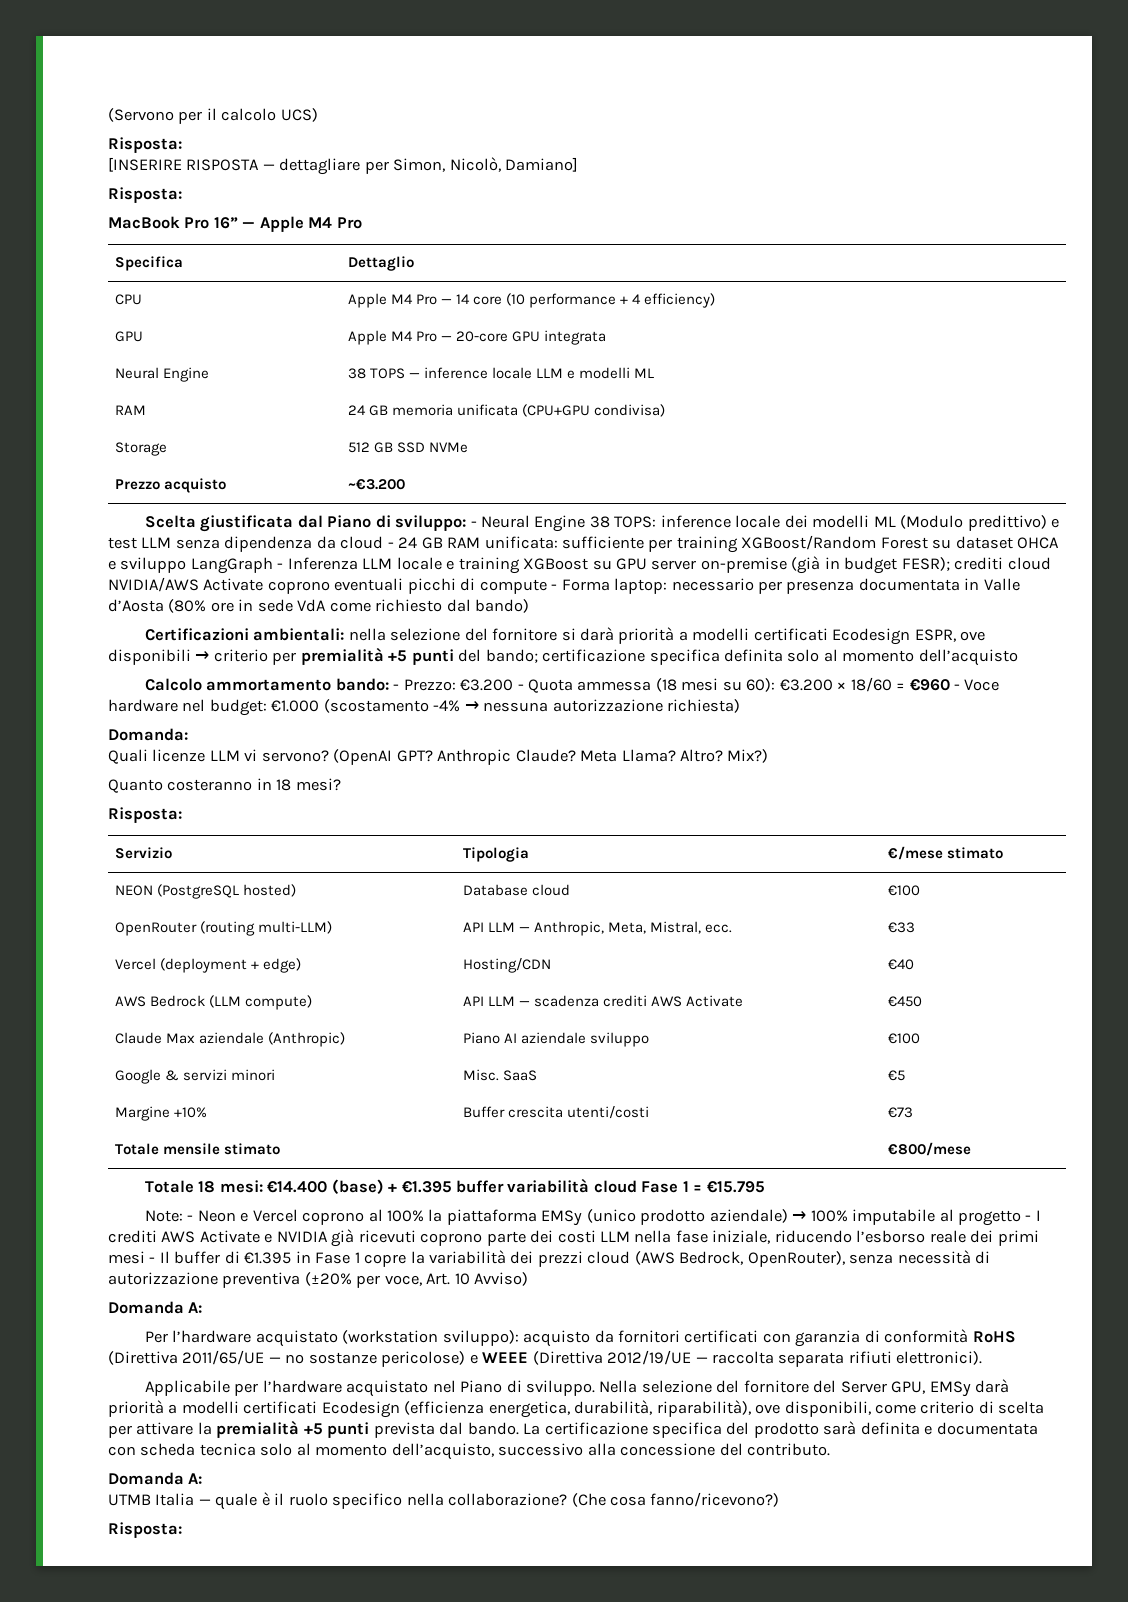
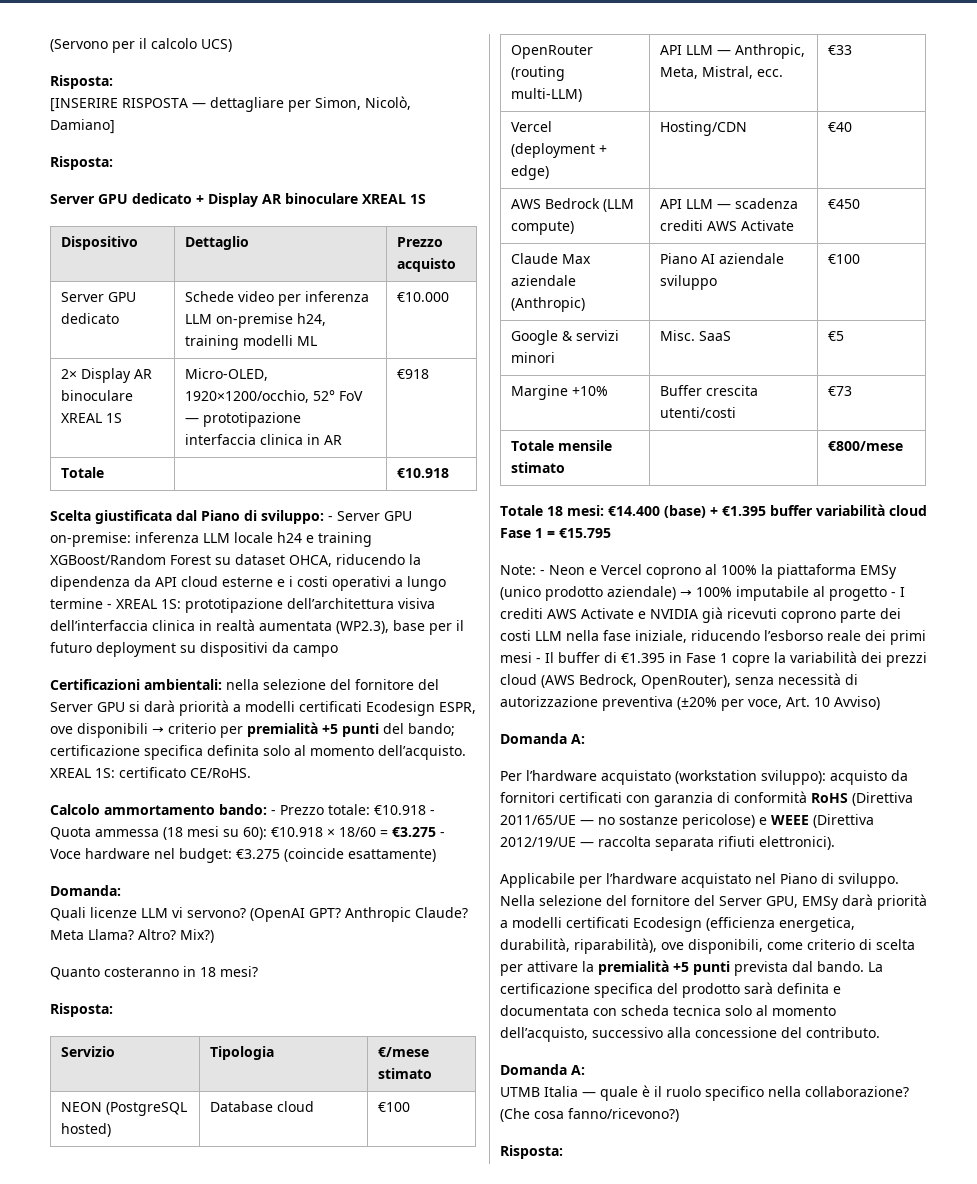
- MacBook Pro 16” — Apple M4 Pro
- Specifica | Dettaglio
- CPU | Apple M4 Pro — 14 core (10 performance + 4 efficiency)
- GPU | Apple M4 Pro — 20-core GPU integrata
- Neural Engine | 38 TOPS — inference locale LLM e modelli ML
- RAM | 24 GB memoria unificata (CPU+GPU condivisa)
- Storage | 512 GB SSD NVMe
- Prezzo acquisto | ~€3.200
+ Server GPU dedicato + Display AR binoculare XREAL 1S
+ Dispositivo | Dettaglio | Prezzo acquisto
+ Server GPU dedicato | Schede video per inferenza LLM on-premise h24, training modelli ML | €10.000
+ 2× Display AR binoculare XREAL 1S | Micro-OLED, 1920×1200/occhio, 52° FoV — prototipazione interfaccia clinica in AR | €918
+ Totale | | €10.918
- Scelta giustificata dal Piano di sviluppo: - Neural Engine 38 TOPS: inference locale dei modelli ML (Modulo predittivo) e test LLM senza dipendenza da cloud - 24 GB RAM unificata: sufficiente per training XGBoost/Random Forest su dataset OHCA e sviluppo LangGraph - Inferenza LLM locale e training XGBoost su GPU server on-premise (già in budget FESR); crediti cloud NVIDIA/AWS Activate coprono eventuali picchi di compute - Forma laptop: necessario per presenza documentata in Valle d’Aosta (80% ore in sede VdA come richiesto dal bando)
+ Scelta giustificata dal Piano di sviluppo: - Server GPU on-premise: inferenza LLM locale h24 e training XGBoost/Random Forest su dataset OHCA, riducendo la dipendenza da API cloud esterne e i costi operativi a lungo termine - XREAL 1S: prototipazione dell’architettura visiva dell’interfaccia clinica in realtà aumentata (WP2.3), base per il futuro deployment su dispositivi da campo
- Certificazioni ambientali: nella selezione del fornitore si darà priorità a modelli certificati Ecodesign ESPR, ove disponibili → criterio per premialità +5 punti del bando; certificazione specifica definita solo al momento dell’acquisto
+ Certificazioni ambientali: nella selezione del fornitore del Server GPU si darà priorità a modelli certificati Ecodesign ESPR, ove disponibili → criterio per premialità +5 punti del bando; certificazione specifica definita solo al momento dell’acquisto. XREAL 1S: certificato CE/RoHS.
- Calcolo ammortamento bando: - Prezzo: €3.200 - Quota ammessa (18 mesi su 60): €3.200 × 18/60 = €960 - Voce hardware nel budget: €1.000 (scostamento -4% → nessuna autorizzazione richiesta)
+ Calcolo ammortamento bando: - Prezzo totale: €10.918 - Quota ammessa (18 mesi su 60): €10.918 × 18/60 = €3.275 - Voce hardware nel budget: €3.275 (coincide esattamente)

